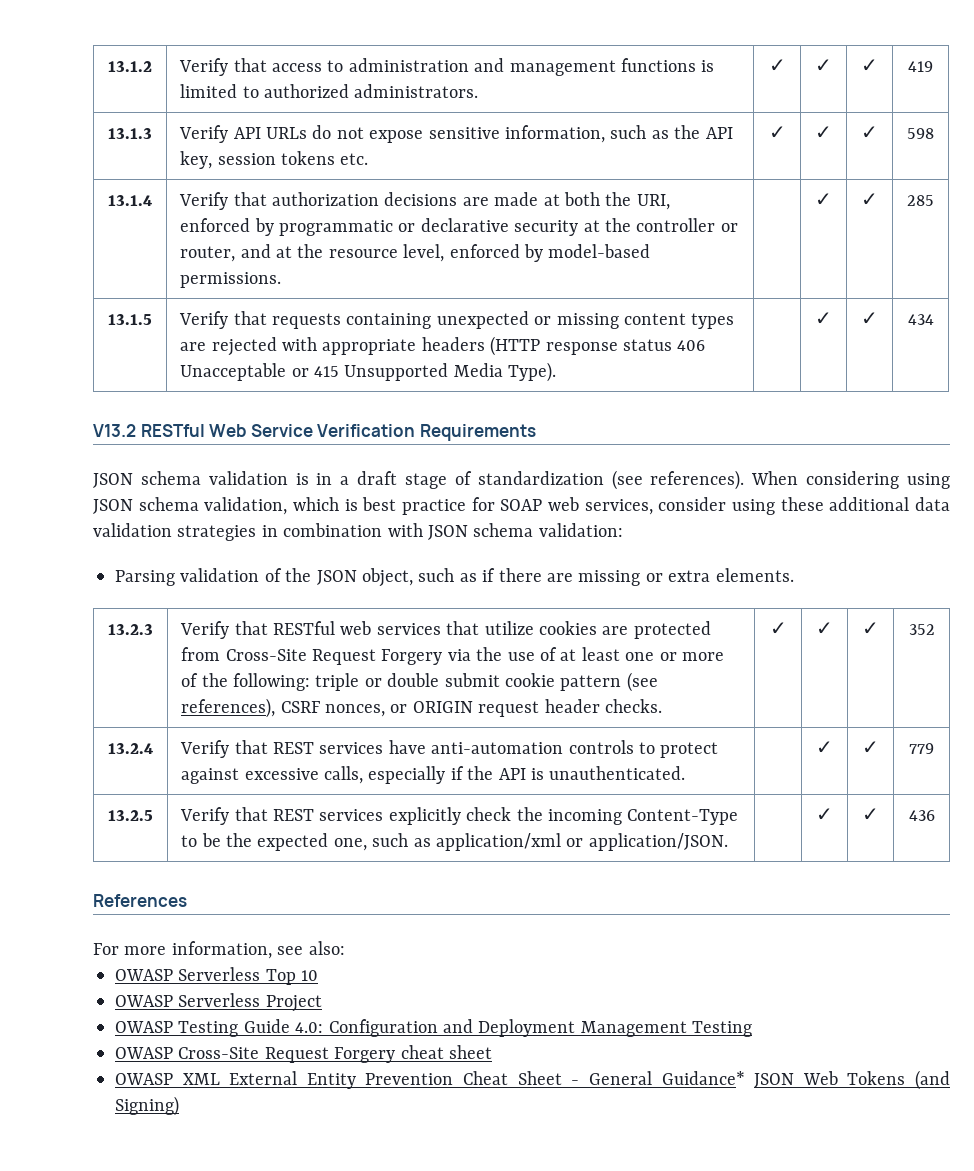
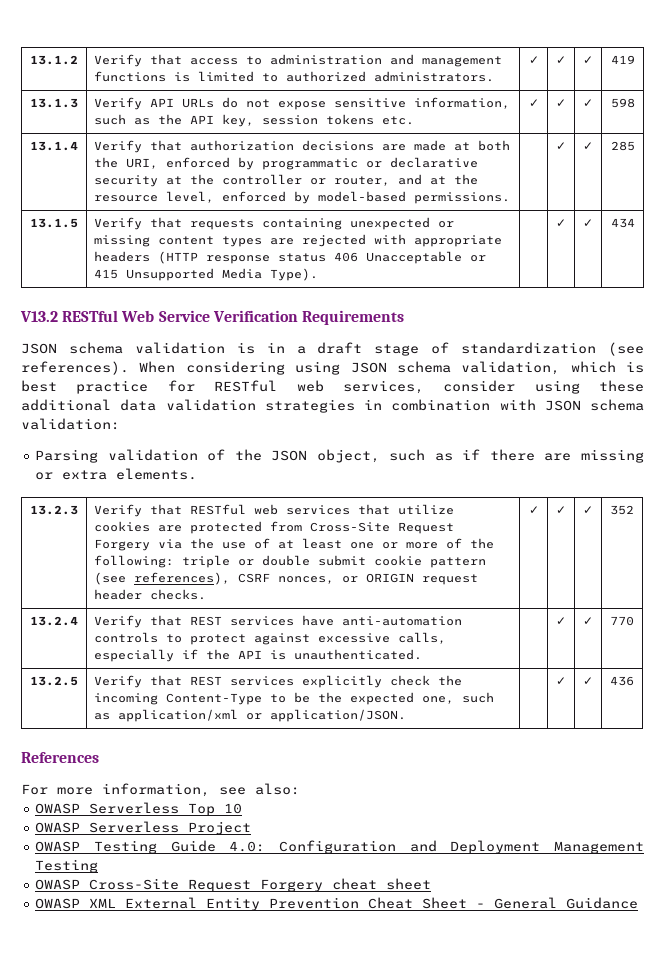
- When considering using JSON schema validation, which is best practice for SOAP web services, consider using these additional data validation strategies in combination with JSON schema validation:
+ When considering using JSON schema validation, which is best practice for RESTful web services, consider using these additional data validation strategies in combination with JSON schema validation:
- 13.2.4 | Verify that REST services have anti-automation controls to protect against excessive calls, especially if the API is unauthenticated. | | ✓ | ✓ | 779
+ 13.2.4 | Verify that REST services have anti-automation controls to protect against excessive calls, especially if the API is unauthenticated. | | ✓ | ✓ | 770
- OWASP XML External Entity Prevention Cheat Sheet - General Guidance* JSON Web Tokens (and Signing)
+ OWASP XML External Entity Prevention Cheat Sheet - General Guidance

